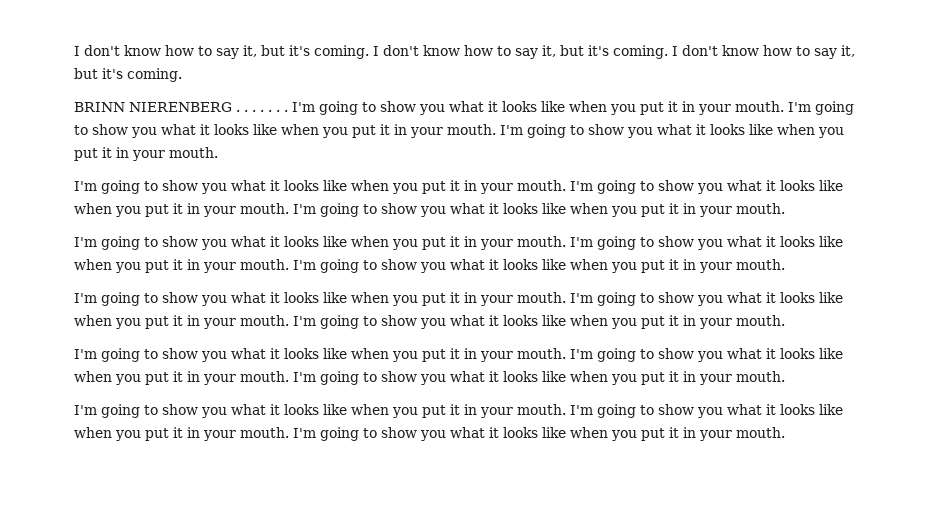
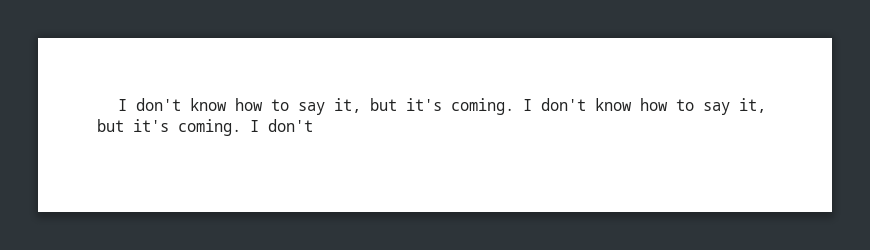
- I don't know how to say it, but it's coming. I don't know how to say it, but it's coming. I don't know how to say it, but it's coming.
- BRINN NIERENBERG . . . . . . . I'm going to show you what it looks like when you put it in your mouth. I'm going to show you what it looks like when you put it in your mouth. I'm going to show you what it looks like when you put it in your mouth.
- I'm going to show you what it looks like when you put it in your mouth. I'm going to show you what it looks like when you put it in your mouth. I'm going to show you what it looks like when you put it in your mouth.
- I'm going to show you what it looks like when you put it in your mouth. I'm going to show you what it looks like when you put it in your mouth. I'm going to show you what it looks like when you put it in your mouth.
- I'm going to show you what it looks like when you put it in your mouth. I'm going to show you what it looks like when you put it in your mouth. I'm going to show you what it looks like when you put it in your mouth.
- I'm going to show you what it looks like when you put it in your mouth. I'm going to show you what it looks like when you put it in your mouth. I'm going to show you what it looks like when you put it in your mouth.
- I'm going to show you what it looks like when you put it in your mouth. I'm going to show you what it looks like when you put it in your mouth. I'm going to show you what it looks like when you put it in your mouth.
+ I don't know how to say it, but it's coming. I don't know how to say it, but it's coming. I don't

